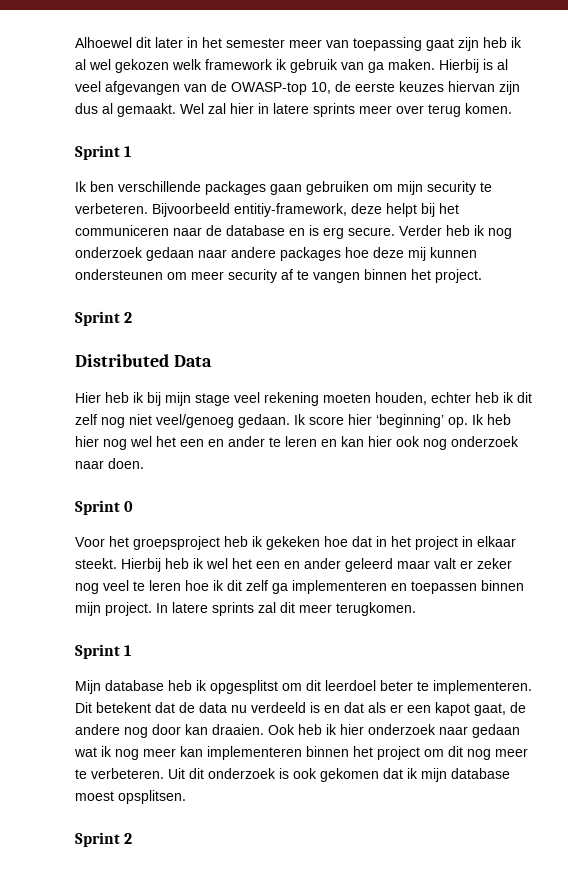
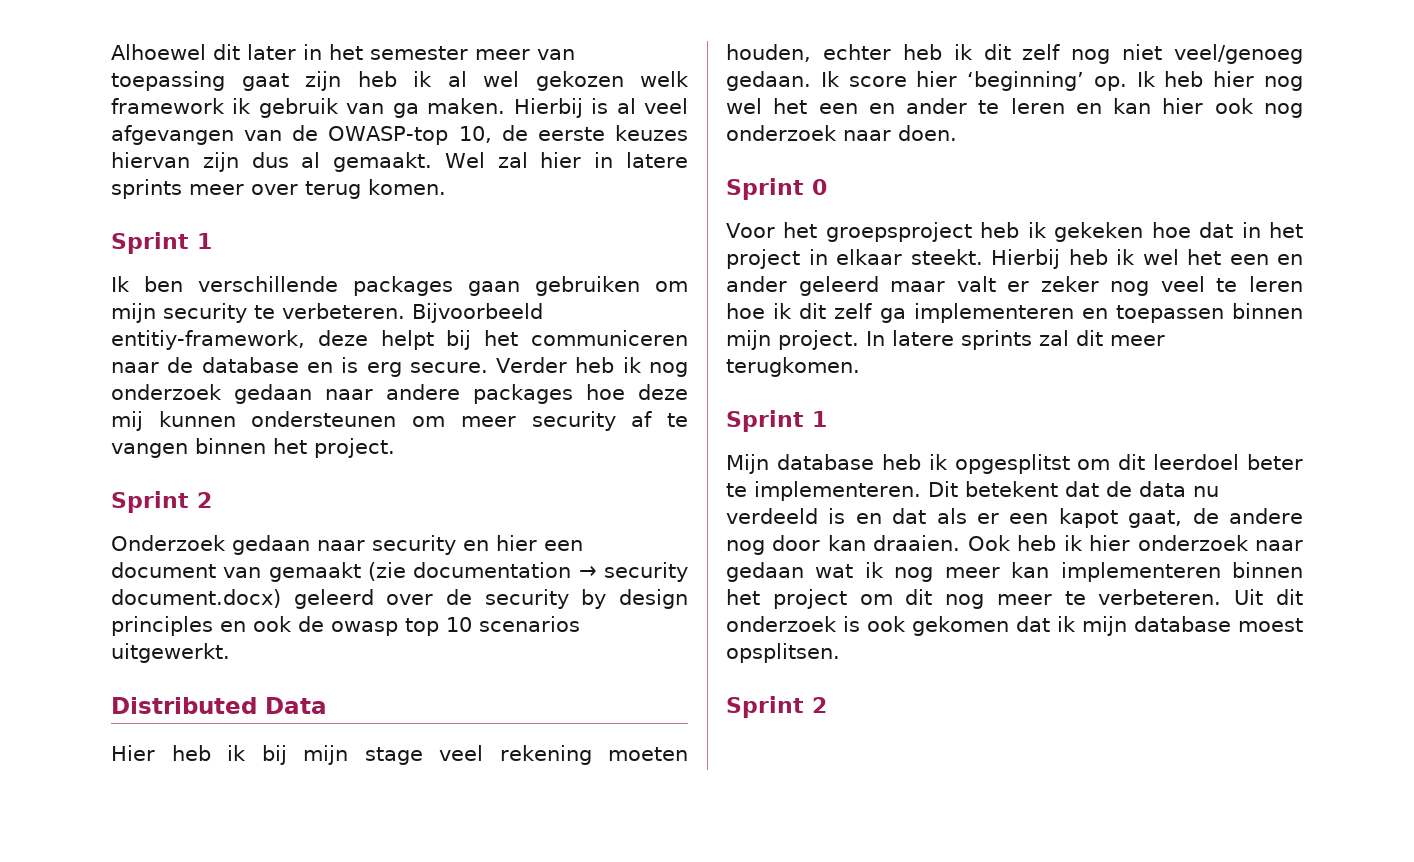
+ Onderzoek gedaan naar security en hier een document van gemaakt (zie documentation → security document.docx) geleerd over de security by design principles en ook de owasp top 10 scenarios uitgewerkt.

